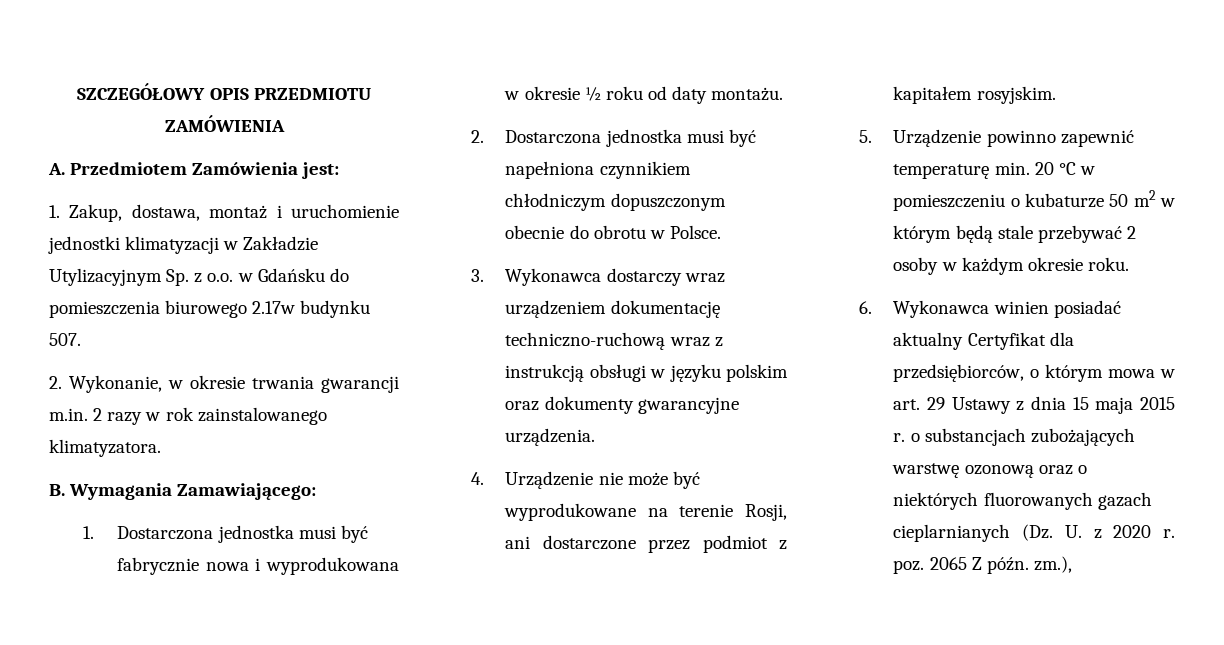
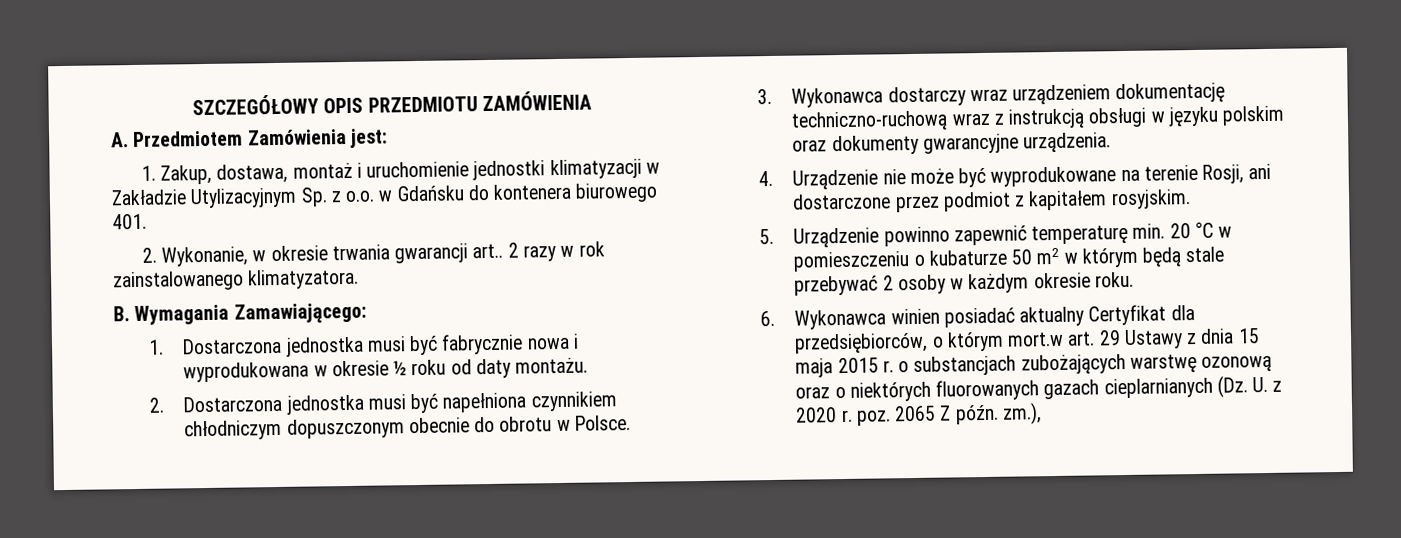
- 1. Zakup, dostawa, montaż i uruchomienie jednostki klimatyzacji w Zakładzie Utylizacyjnym Sp. z o.o. w Gdańsku do pomieszczenia biurowego 2.17w budynku 507.
+ 1. Zakup, dostawa, montaż i uruchomienie jednostki klimatyzacji w Zakładzie Utylizacyjnym Sp. z o.o. w Gdańsku do kontenera biurowego 401.
- 2. Wykonanie, w okresie trwania gwarancji m.in. 2 razy w rok zainstalowanego klimatyzatora.
+ 2. Wykonanie, w okresie trwania gwarancji art.. 2 razy w rok zainstalowanego klimatyzatora.
- 6. Wykonawca winien posiadać aktualny Certyfikat dla przedsiębiorców, o którym mowa w art. 29 Ustawy z dnia 15 maja 2015 r. o substancjach zubożających warstwę ozonową oraz o niektórych fluorowanych gazach cieplarnianych (Dz. U. z 2020 r. poz. 2065 Z późn. zm.),
+ 6. Wykonawca winien posiadać aktualny Certyfikat dla przedsiębiorców, o którym mort.w art. 29 Ustawy z dnia 15 maja 2015 r. o substancjach zubożających warstwę ozonową oraz o niektórych fluorowanych gazach cieplarnianych (Dz. U. z 2020 r. poz. 2065 Z późn. zm.),

